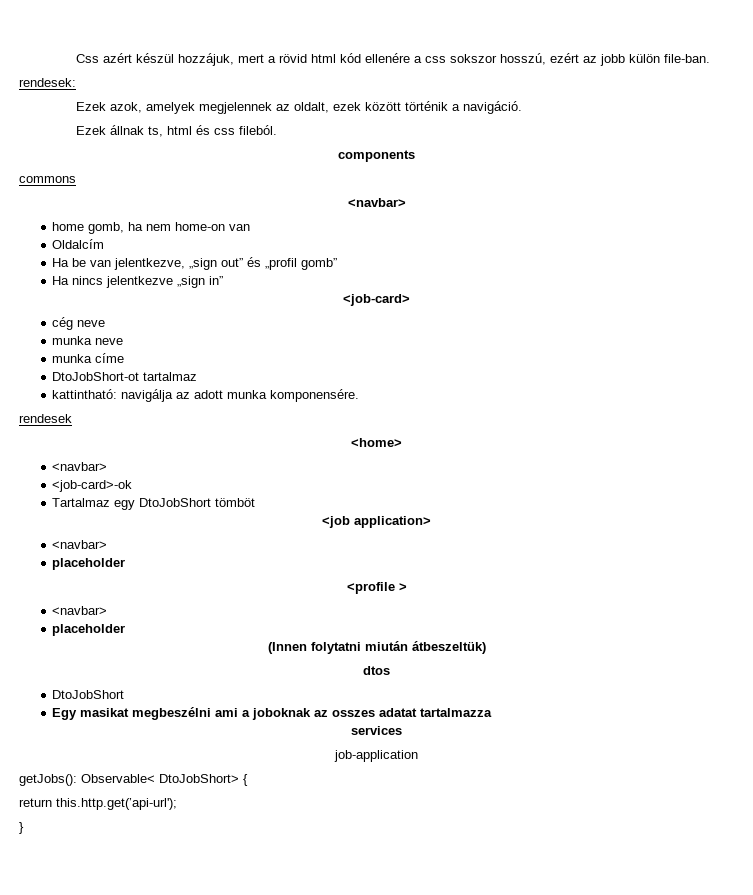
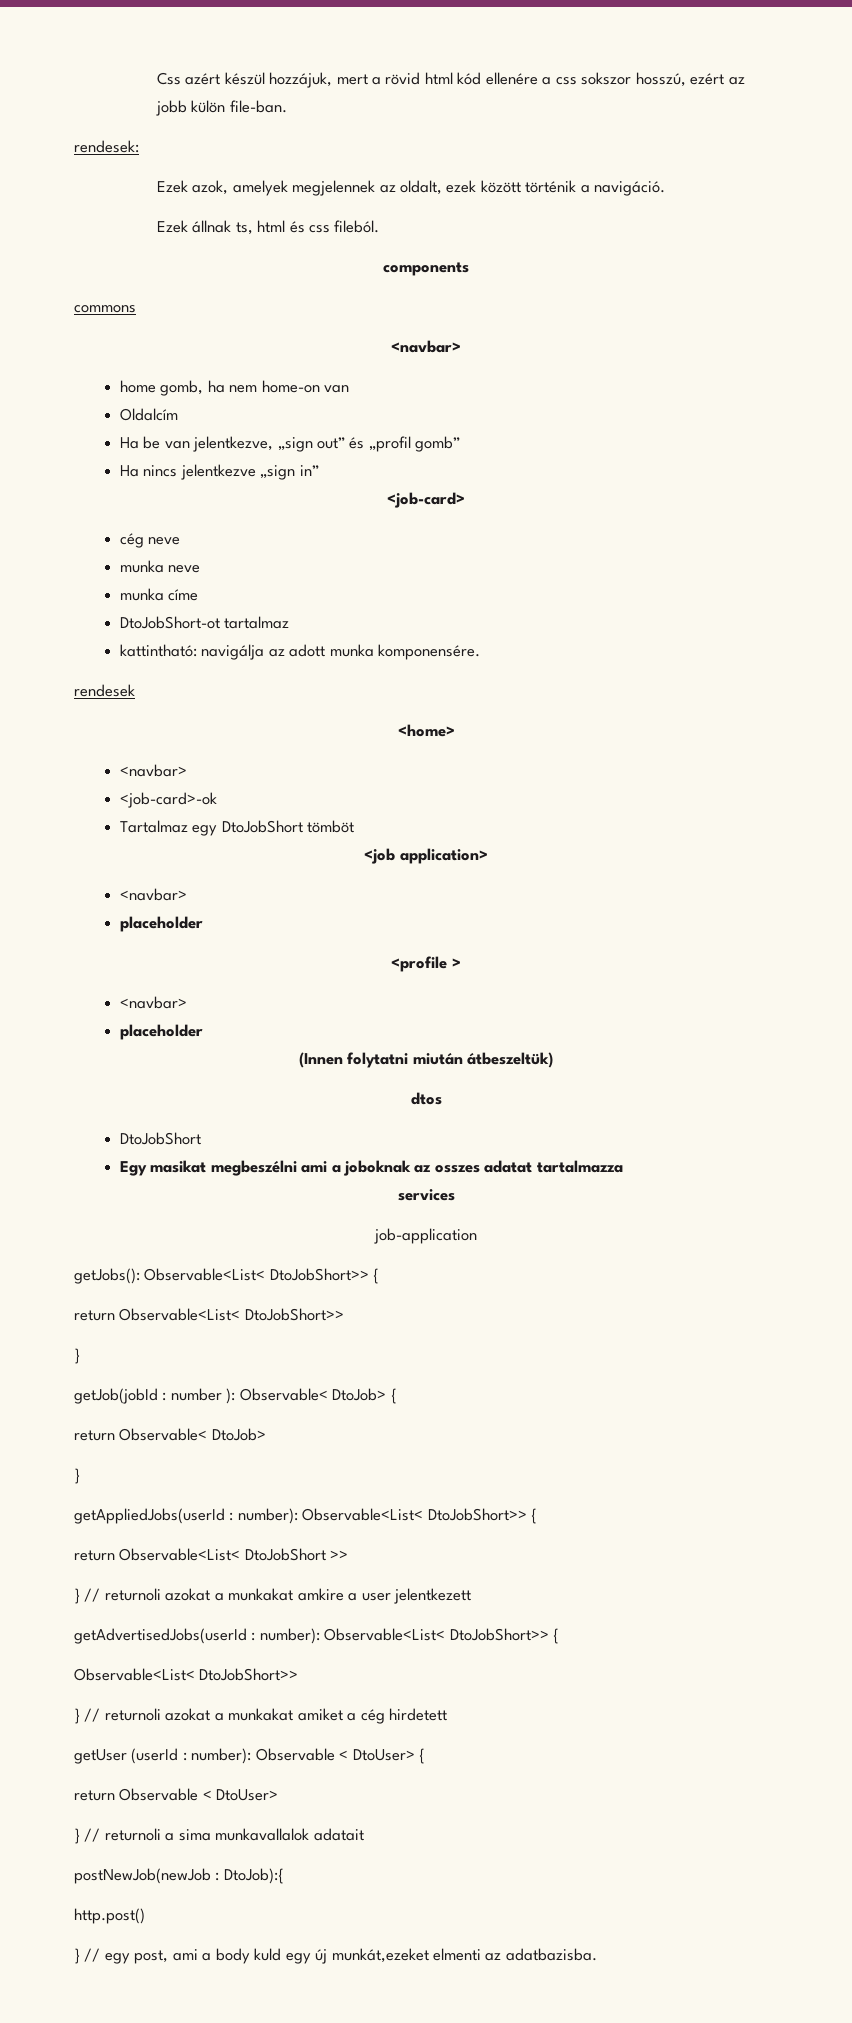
- getJobs(): Observable< DtoJobShort> {
- return this.http.get(’api-url');
+ getJobs(): Observable<List< DtoJobShort>> {
+ return Observable<List< DtoJobShort>>
  }
+ getJob(jobId : number ): Observable< DtoJob> {
+ return Observable< DtoJob>
+ }
+ getAppliedJobs(userId : number): Observable<List< DtoJobShort>> {
+ return Observable<List< DtoJobShort >>
+ } // returnoli azokat a munkakat amkire a user jelentkezett
+ getAdvertisedJobs(userId : number): Observable<List< DtoJobShort>> {
+ Observable<List< DtoJobShort>>
+ } // returnoli azokat a munkakat amiket a cég hirdetett
+ getUser (userId : number): Observable < DtoUser> {
+ return Observable < DtoUser>
+ } // returnoli a sima munkavallalok adatait
+ postNewJob(newJob : DtoJob):{
+ http.post()
+ } // egy post, ami a body kuld egy új munkát,ezeket elmenti az adatbazisba.

